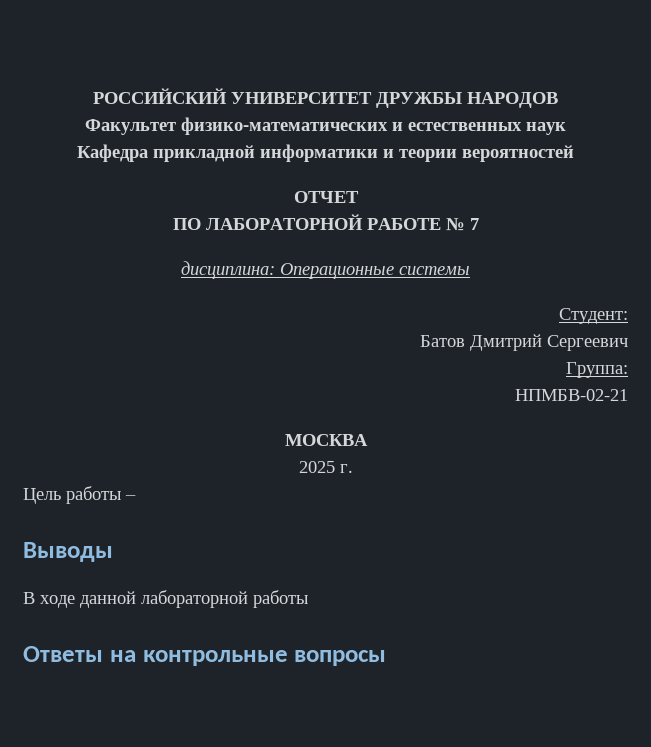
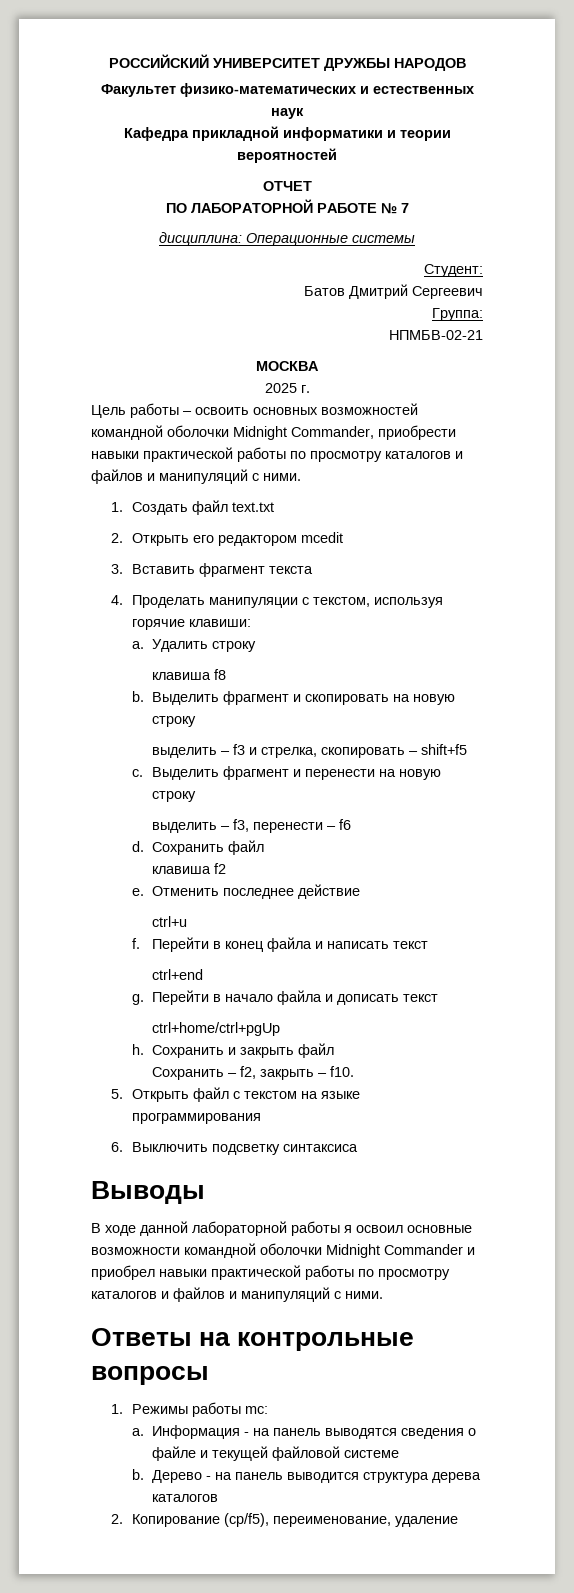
- Цель работы –
+ Цель работы – освоить основных возможностей командной оболочки Midnight Commander, приобрести навыки практической работы по просмотру каталогов и файлов и манипуляций с ними.
+ 1. Создать файл text.txt
+ 2. Открыть его редактором mcedit
+ 3. Вставить фрагмент текста
+ 4. Проделать манипуляции с текстом, используя горячие клавиши:
+ a. Удалить строку
+ клавиша f8
+ b. Выделить фрагмент и скопировать на новую строку
+ выделить – f3 и стрелка, скопировать – shift+f5
+ c. Выделить фрагмент и перенести на новую строку
+ выделить – f3, перенести – f6
+ d. Сохранить файл
+ клавиша f2
+ e. Отменить последнее действие
+ ctrl+u
+ f. Перейти в конец файла и написать текст
+ ctrl+end
+ g. Перейти в начало файла и дописать текст
+ ctrl+home/ctrl+pgUp
+ h. Сохранить и закрыть файл
+ Сохранить – f2, закрыть – f10.
+ 5. Открыть файл с текстом на языке программирования
+ 6. Выключить подсветку синтаксиса
- В ходе данной лабораторной работы
+ В ходе данной лабораторной работы я освоил основные возможности командной оболочки Midnight Commander и приобрел навыки практической работы по просмотру каталогов и файлов и манипуляций с ними.
  Ответы на контрольные вопросы
+ 1. Режимы работы mc:
+ a. Информация - на панель выводятся сведения о файле и текущей файловой системе
+ b. Дерево - на панель выводится структура дерева каталогов
+ 2. Копирование (cp/f5), переименование, удаление

